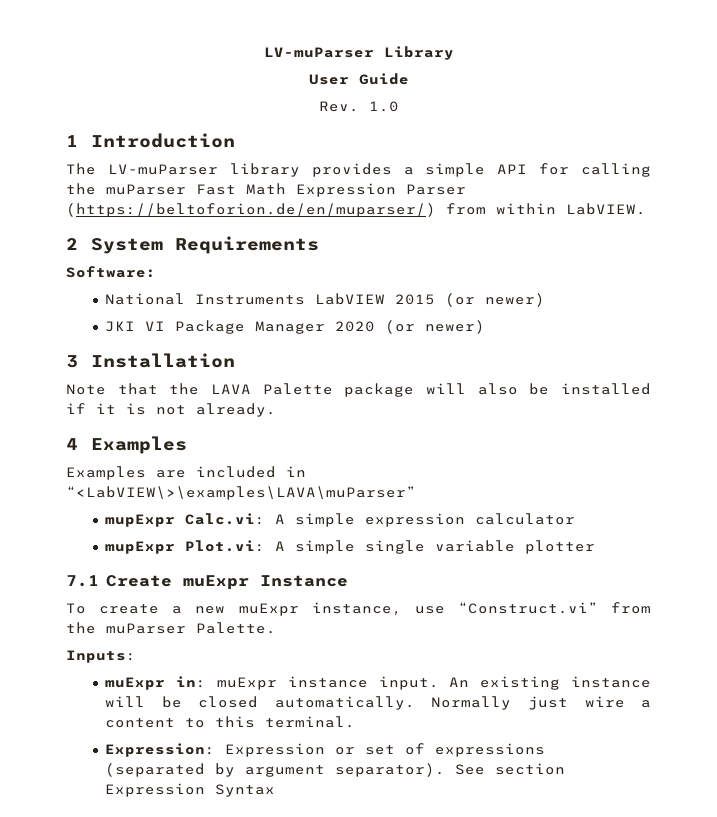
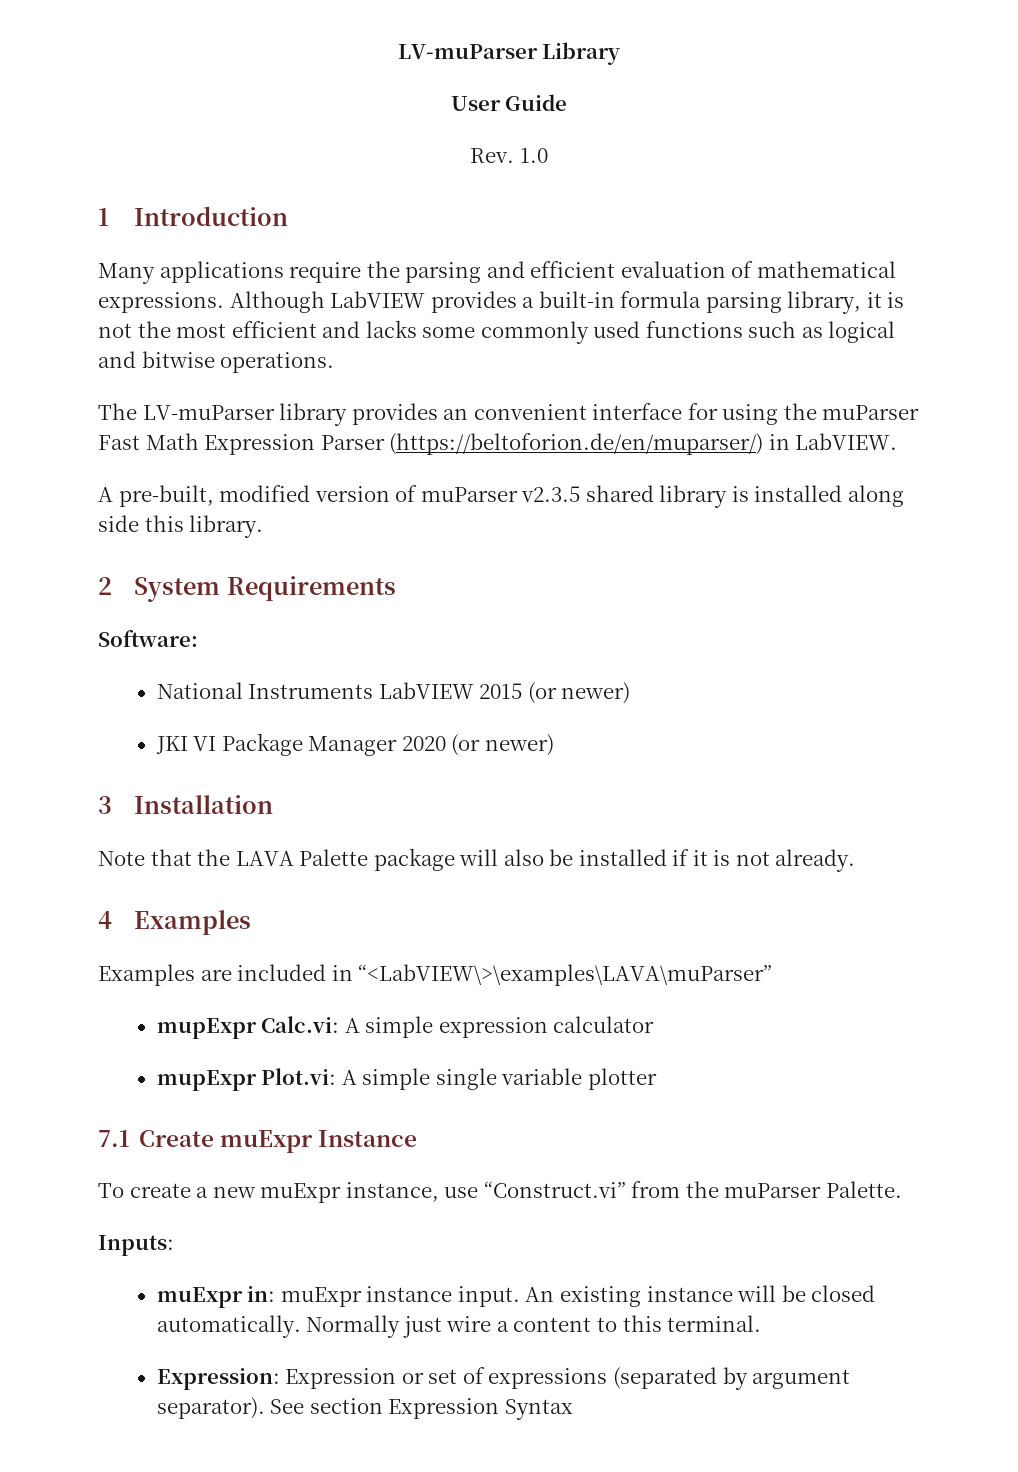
+ Many applications require the parsing and efficient evaluation of mathematical expressions. Although LabVIEW provides a built-in formula parsing library, it is not the most efficient and lacks some commonly used functions such as logical and bitwise operations.
- The LV-muParser library provides a simple API for calling the muParser Fast Math Expression Parser (https://beltoforion.de/en/muparser/) from within LabVIEW.
+ The LV-muParser library provides an convenient interface for using the muParser Fast Math Expression Parser (https://beltoforion.de/en/muparser/) in LabVIEW.
+ A pre-built, modified version of muParser v2.3.5 shared library is installed along side this library.

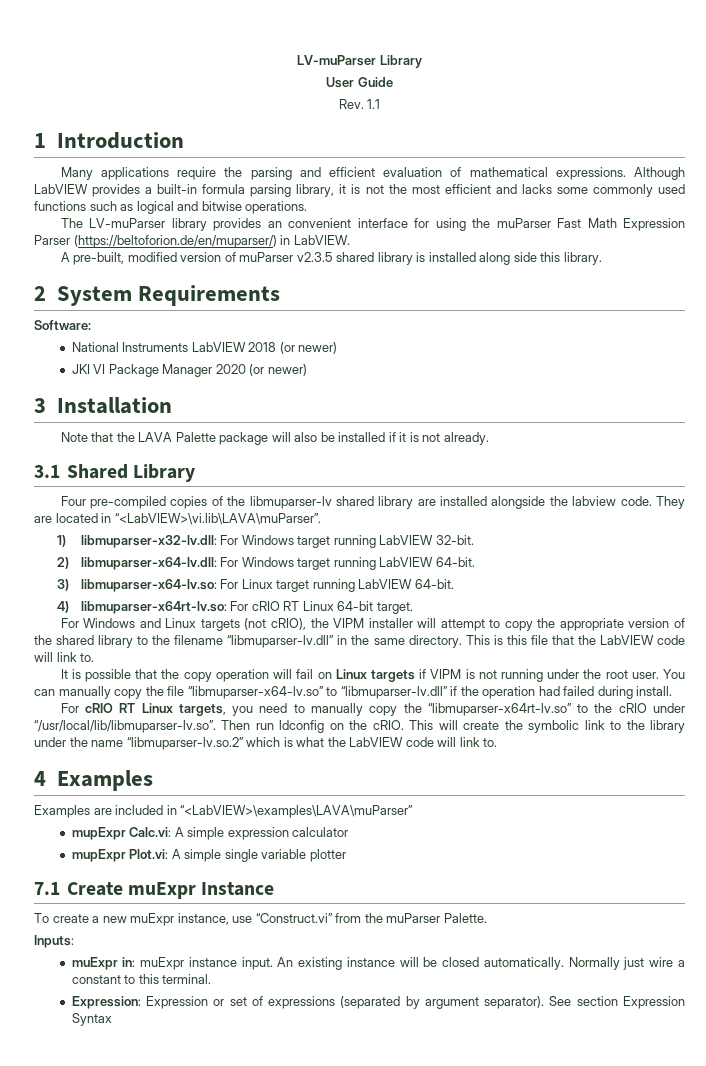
- Rev. 1.0
+ Rev. 1.1
- National Instruments LabVIEW 2015 (or newer)
+ National Instruments LabVIEW 2018 (or newer)
+ 3.1 Shared Library
+ Four pre-compiled copies of the libmuparser-lv shared library are installed alongside the labview code. They are located in “<LabVIEW>\vi.lib\LAVA\muParser”.
+ 1) libmuparser-x32-lv.dll: For Windows target running LabVIEW 32-bit.
+ 2) libmuparser-x64-lv.dll: For Windows target running LabVIEW 64-bit.
+ 3) libmuparser-x64-lv.so: For Linux target running LabVIEW 64-bit.
+ 4) libmuparser-x64rt-lv.so: For cRIO RT Linux 64-bit target.
+ For Windows and Linux targets (not cRIO), the VIPM installer will attempt to copy the appropriate version of the shared library to the filename “libmuparser-lv.dll” in the same directory. This is this file that the LabVIEW code will link to.
+ It is possible that the copy operation will fail on Linux targets if VIPM is not running under the root user. You can manually copy the file “libmuparser-x64-lv.so” to “libmuparser-lv.dll” if the operation had failed during install.
+ For cRIO RT Linux targets, you need to manually copy the “libmuparser-x64rt-lv.so” to the cRIO under “/usr/local/lib/libmuparser-lv.so”. Then run ldconfig on the cRIO. This will create the symbolic link to the library under the name “libmuparser-lv.so.2” which is what the LabVIEW code will link to.
- Examples are included in “<LabVIEW\>\examples\LAVA\muParser”
+ Examples are included in “<LabVIEW>\examples\LAVA\muParser”
- Normally just wire a content to this terminal.
+ Normally just wire a constant to this terminal.

